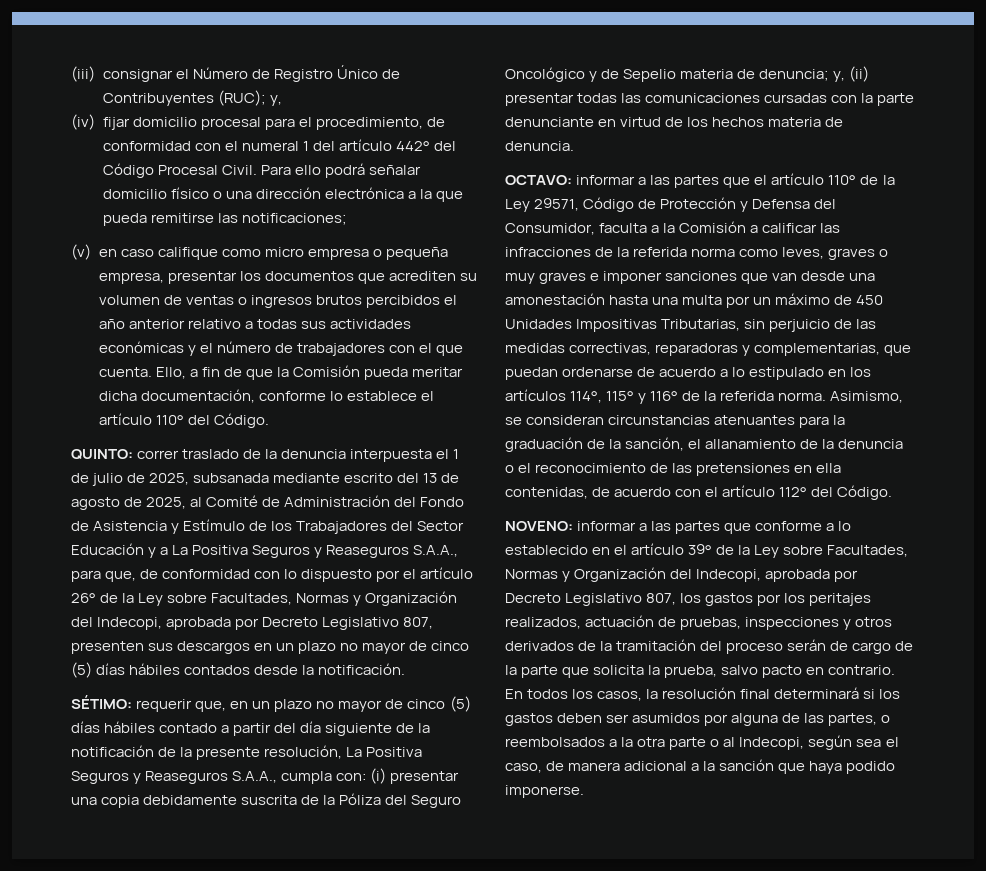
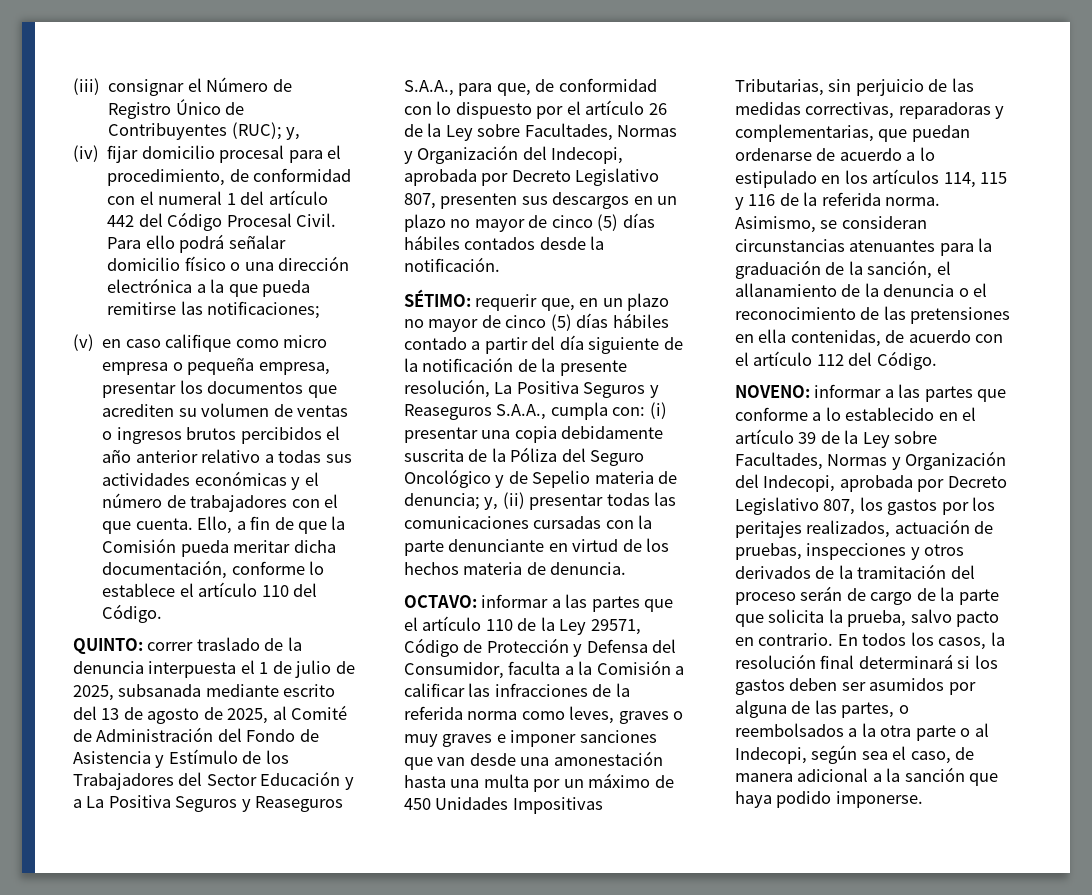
- (iv) fijar domicilio procesal para el procedimiento, de conformidad con el numeral 1 del artículo 442° del Código Procesal Civil.
+ (iv) fijar domicilio procesal para el procedimiento, de conformidad con el numeral 1 del artículo 442 del Código Procesal Civil.
- Ello, a fin de que la Comisión pueda meritar dicha documentación, conforme lo establece el artículo 110° del Código.
+ Ello, a fin de que la Comisión pueda meritar dicha documentación, conforme lo establece el artículo 110 del Código.
- correr traslado de la denuncia interpuesta el 1 de julio de 2025, subsanada mediante escrito del 13 de agosto de 2025, al Comité de Administración del Fondo de Asistencia y Estímulo de los Trabajadores del Sector Educación y a La Positiva Seguros y Reaseguros S.A.A., para que, de conformidad con lo dispuesto por el artículo 26° de la Ley sobre Facultades, Normas y Organización del Indecopi, aprobada por Decreto Legislativo 807, presenten sus descargos en un plazo no mayor de cinco (5) días hábiles contados desde la notificación.
+ correr traslado de la denuncia interpuesta el 1 de julio de 2025, subsanada mediante escrito del 13 de agosto de 2025, al Comité de Administración del Fondo de Asistencia y Estímulo de los Trabajadores del Sector Educación y a La Positiva Seguros y Reaseguros S.A.A., para que, de conformidad con lo dispuesto por el artículo 26 de la Ley sobre Facultades, Normas y Organización del Indecopi, aprobada por Decreto Legislativo 807, presenten sus descargos en un plazo no mayor de cinco (5) días hábiles contados desde la notificación.
- informar a las partes que el artículo 110° de la Ley 29571, Código de Protección y Defensa del Consumidor, faculta a la Comisión a calificar las infracciones de la referida norma como leves, graves o muy graves e imponer sanciones que van desde una amonestación hasta una multa por un máximo de 450 Unidades Impositivas Tributarias, sin perjuicio de las medidas correctivas, reparadoras y complementarias, que puedan ordenarse de acuerdo a lo estipulado en los artículos 114°, 115° y 116° de la referida norma.
+ informar a las partes que el artículo 110 de la Ley 29571, Código de Protección y Defensa del Consumidor, faculta a la Comisión a calificar las infracciones de la referida norma como leves, graves o muy graves e imponer sanciones que van desde una amonestación hasta una multa por un máximo de 450 Unidades Impositivas Tributarias, sin perjuicio de las medidas correctivas, reparadoras y complementarias, que puedan ordenarse de acuerdo a lo estipulado en los artículos 114, 115 y 116 de la referida norma.
- Asimismo, se consideran circunstancias atenuantes para la graduación de la sanción, el allanamiento de la denuncia o el reconocimiento de las pretensiones en ella contenidas, de acuerdo con el artículo 112° del Código.
+ Asimismo, se consideran circunstancias atenuantes para la graduación de la sanción, el allanamiento de la denuncia o el reconocimiento de las pretensiones en ella contenidas, de acuerdo con el artículo 112 del Código.
- NOVENO: informar a las partes que conforme a lo establecido en el artículo 39° de la Ley sobre Facultades, Normas y Organización del Indecopi, aprobada por Decreto Legislativo 807, los gastos por los peritajes realizados, actuación de pruebas, inspecciones y otros derivados de la tramitación del proceso serán de cargo de la parte que solicita la prueba, salvo pacto en contrario.
+ NOVENO: informar a las partes que conforme a lo establecido en el artículo 39 de la Ley sobre Facultades, Normas y Organización del Indecopi, aprobada por Decreto Legislativo 807, los gastos por los peritajes realizados, actuación de pruebas, inspecciones y otros derivados de la tramitación del proceso serán de cargo de la parte que solicita la prueba, salvo pacto en contrario.

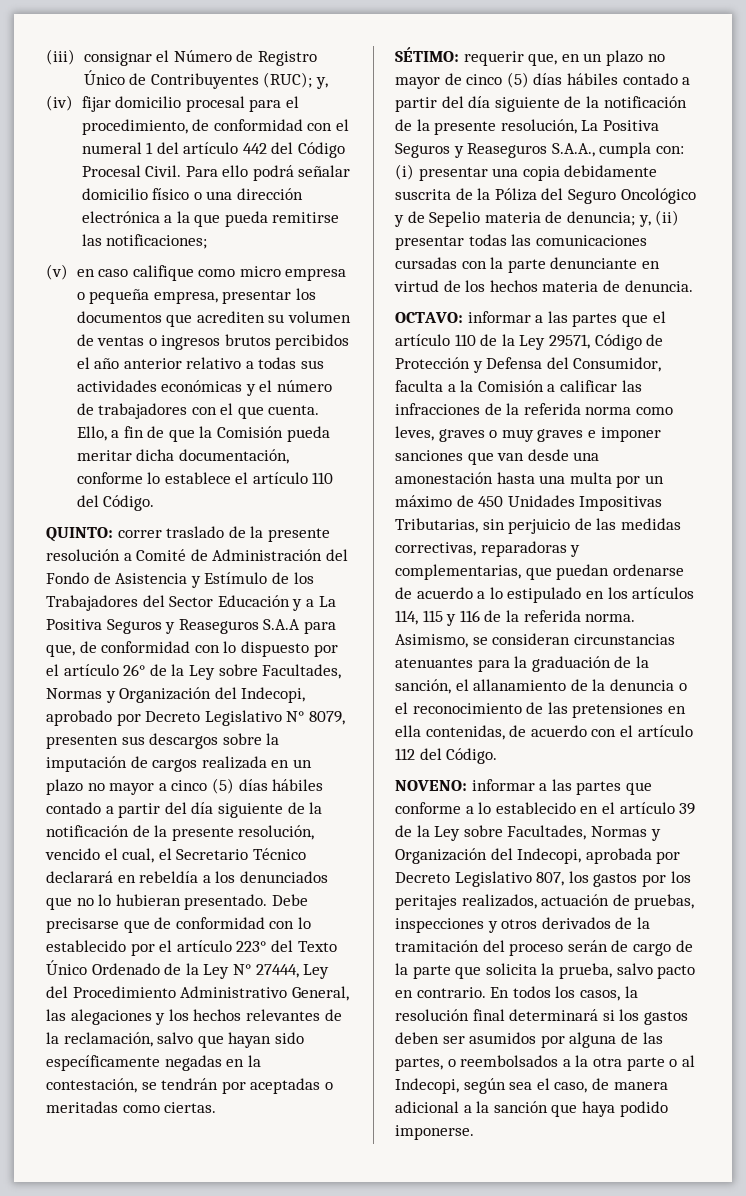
- QUINTO: correr traslado de la denuncia interpuesta el 1 de julio de 2025, subsanada mediante escrito del 13 de agosto de 2025, al Comité de Administración del Fondo de Asistencia y Estímulo de los Trabajadores del Sector Educación y a La Positiva Seguros y Reaseguros S.A.A., para que, de conformidad con lo dispuesto por el artículo 26 de la Ley sobre Facultades, Normas y Organización del Indecopi, aprobada por Decreto Legislativo 807, presenten sus descargos en un plazo no mayor de cinco (5) días hábiles contados desde la notificación.
+ QUINTO: correr traslado de la presente resolución a Comité de Administración del Fondo de Asistencia y Estímulo de los Trabajadores del Sector Educación y a La Positiva Seguros y Reaseguros S.A.A para que, de conformidad con lo dispuesto por el artículo 26° de la Ley sobre Facultades, Normas y Organización del Indecopi, aprobado por Decreto Legislativo N° 8079, presenten sus descargos sobre la imputación de cargos realizada en un plazo no mayor a cinco (5) días hábiles contado a partir del día siguiente de la notificación de la presente resolución, vencido el cual, el Secretario Técnico declarará en rebeldía a los denunciados que no lo hubieran presentado. Debe precisarse que de conformidad con lo establecido por el artículo 223° del Texto Único Ordenado de la Ley N° 27444, Ley del Procedimiento Administrativo General, las alegaciones y los hechos relevantes de la reclamación, salvo que hayan sido específicamente negadas en la contestación, se tendrán por aceptadas o meritadas como ciertas.

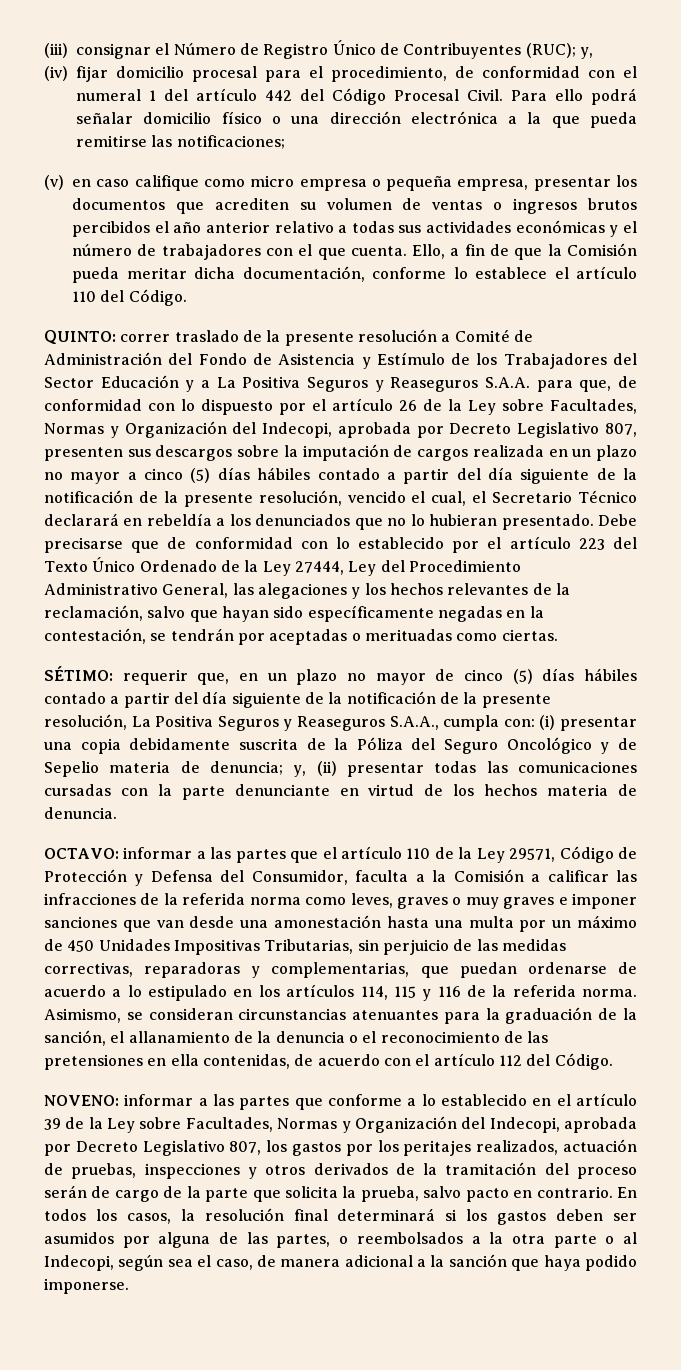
- correr traslado de la presente resolución a Comité de Administración del Fondo de Asistencia y Estímulo de los Trabajadores del Sector Educación y a La Positiva Seguros y Reaseguros S.A.A para que, de conformidad con lo dispuesto por el artículo 26° de la Ley sobre Facultades, Normas y Organización del Indecopi, aprobado por Decreto Legislativo N° 8079, presenten sus descargos sobre la imputación de cargos realizada en un plazo no mayor a cinco (5) días hábiles contado a partir del día siguiente de la notificación de la presente resolución, vencido el cual, el Secretario Técnico declarará en rebeldía a los denunciados que no lo hubieran presentado.
+ correr traslado de la presente resolución a Comité de Administración del Fondo de Asistencia y Estímulo de los Trabajadores del Sector Educación y a La Positiva Seguros y Reaseguros S.A.A. para que, de conformidad con lo dispuesto por el artículo 26 de la Ley sobre Facultades, Normas y Organización del Indecopi, aprobada por Decreto Legislativo 807, presenten sus descargos sobre la imputación de cargos realizada en un plazo no mayor a cinco (5) días hábiles contado a partir del día siguiente de la notificación de la presente resolución, vencido el cual, el Secretario Técnico declarará en rebeldía a los denunciados que no lo hubieran presentado.
- Debe precisarse que de conformidad con lo establecido por el artículo 223° del Texto Único Ordenado de la Ley N° 27444, Ley del Procedimiento Administrativo General, las alegaciones y los hechos relevantes de la reclamación, salvo que hayan sido específicamente negadas en la contestación, se tendrán por aceptadas o meritadas como ciertas.
+ Debe precisarse que de conformidad con lo establecido por el artículo 223 del Texto Único Ordenado de la Ley 27444, Ley del Procedimiento Administrativo General, las alegaciones y los hechos relevantes de la reclamación, salvo que hayan sido específicamente negadas en la contestación, se tendrán por aceptadas o merituadas como ciertas.

